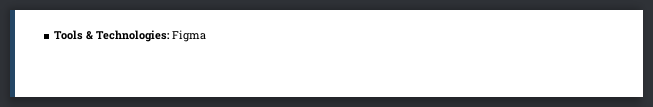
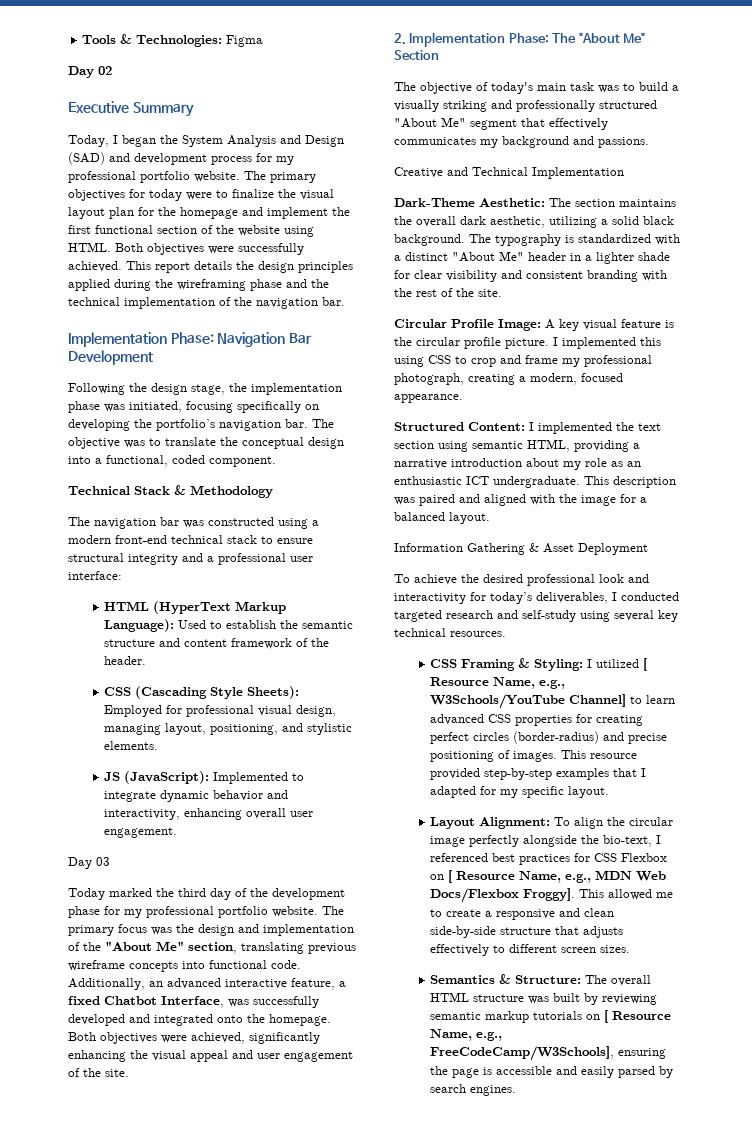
+ Day 02
+ Executive Summary
+ Today, I began the System Analysis and Design (SAD) and development process for my professional portfolio website. The primary objectives for today were to finalize the visual layout plan for the homepage and implement the first functional section of the website using HTML. Both objectives were successfully achieved. This report details the design principles applied during the wireframing phase and the technical implementation of the navigation bar.
+ Implementation Phase: Navigation Bar Development
+ Following the design stage, the implementation phase was initiated, focusing specifically on developing the portfolio’s navigation bar. The objective was to translate the conceptual design into a functional, coded component.
+ Technical Stack & Methodology
+ The navigation bar was constructed using a modern front-end technical stack to ensure structural integrity and a professional user interface:
+ HTML (HyperText Markup Language): Used to establish the semantic structure and content framework of the header.
+ CSS (Cascading Style Sheets): Employed for professional visual design, managing layout, positioning, and stylistic elements.
+ JS (JavaScript): Implemented to integrate dynamic behavior and interactivity, enhancing overall user engagement.
+ Day 03
+ Today marked the third day of the development phase for my professional portfolio website. The primary focus was the design and implementation of the "About Me" section, translating previous wireframe concepts into functional code. Additionally, an advanced interactive feature, a fixed Chatbot Interface, was successfully developed and integrated onto the homepage. Both objectives were achieved, significantly enhancing the visual appeal and user engagement of the site.
+ 2. Implementation Phase: The "About Me" Section
+ The objective of today's main task was to build a visually striking and professionally structured "About Me" segment that effectively communicates my background and passions.
+ Creative and Technical Implementation
+ Dark-Theme Aesthetic: The section maintains the overall dark aesthetic, utilizing a solid black background. The typography is standardized with a distinct "About Me" header in a lighter shade for clear visibility and consistent branding with the rest of the site.
+ Circular Profile Image: A key visual feature is the circular profile picture. I implemented this using CSS to crop and frame my professional photograph, creating a modern, focused appearance.
+ Structured Content: I implemented the text section using semantic HTML, providing a narrative introduction about my role as an enthusiastic ICT undergraduate. This description was paired and aligned with the image for a balanced layout.
+ Information Gathering & Asset Deployment
+ To achieve the desired professional look and interactivity for today’s deliverables, I conducted targeted research and self-study using several key technical resources.
+ CSS Framing & Styling: I utilized [ Resource Name, e.g., W3Schools/YouTube Channel] to learn advanced CSS properties for creating perfect circles (border-radius) and precise positioning of images. This resource provided step-by-step examples that I adapted for my specific layout.
+ Layout Alignment: To align the circular image perfectly alongside the bio-text, I referenced best practices for CSS Flexbox on [ Resource Name, e.g., MDN Web Docs/Flexbox Froggy]. This allowed me to create a responsive and clean side-by-side structure that adjusts effectively to different screen sizes.
+ Semantics & Structure: The overall HTML structure was built by reviewing semantic markup tutorials on [ Resource Name, e.g., FreeCodeCamp/W3Schools], ensuring the page is accessible and easily parsed by search engines.

